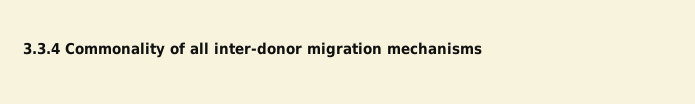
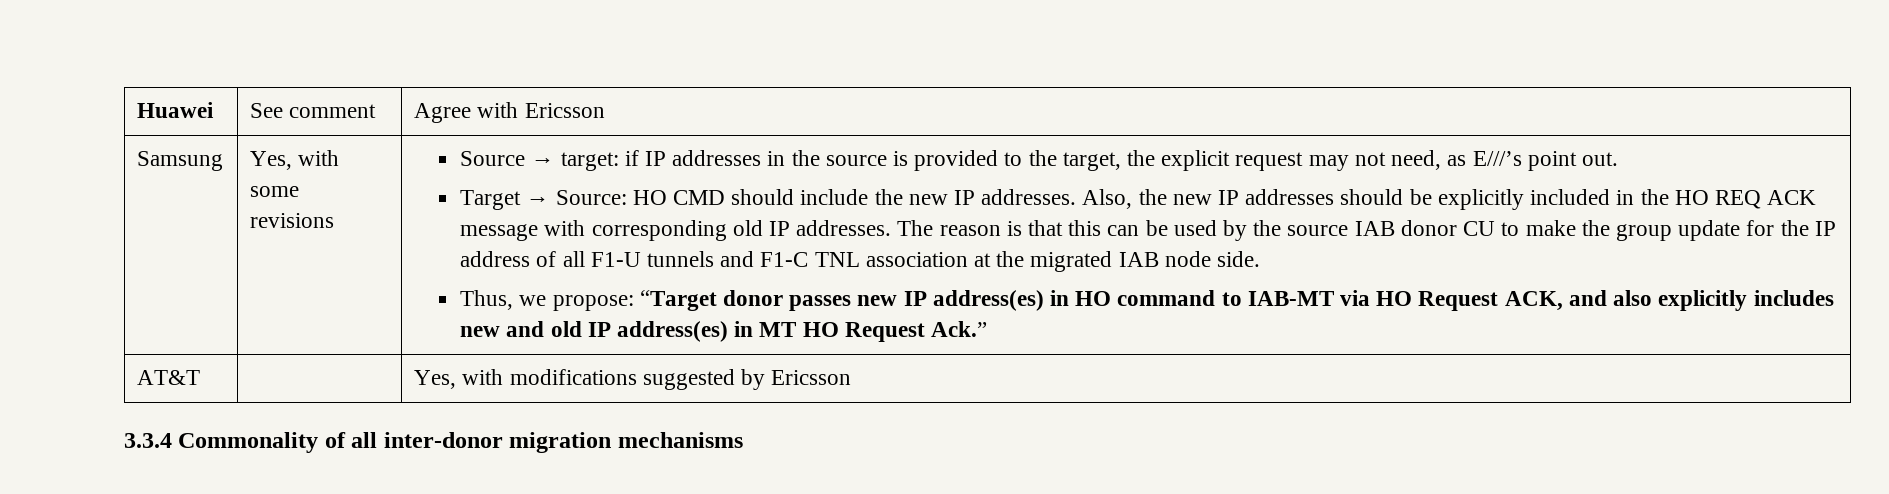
+ Huawei | See comment | Agree with Ericsson
+ Samsung | Yes, with some revisions | Source → target: if IP addresses in the source is provided to the target, the explicit request may not need, as E///’s point out.
+ Target → Source: HO CMD should include the new IP addresses. Also, the new IP addresses should be explicitly included in the HO REQ ACK message with corresponding old IP addresses. The reason is that this can be used by the source IAB donor CU to make the group update for the IP address of all F1-U tunnels and F1-C TNL association at the migrated IAB node side.
+ Thus, we propose: “Target donor passes new IP address(es) in HO command to IAB-MT via HO Request ACK, and also explicitly includes new and old IP address(es) in MT HO Request Ack.”
+ AT&T | | Yes, with modifications suggested by Ericsson

